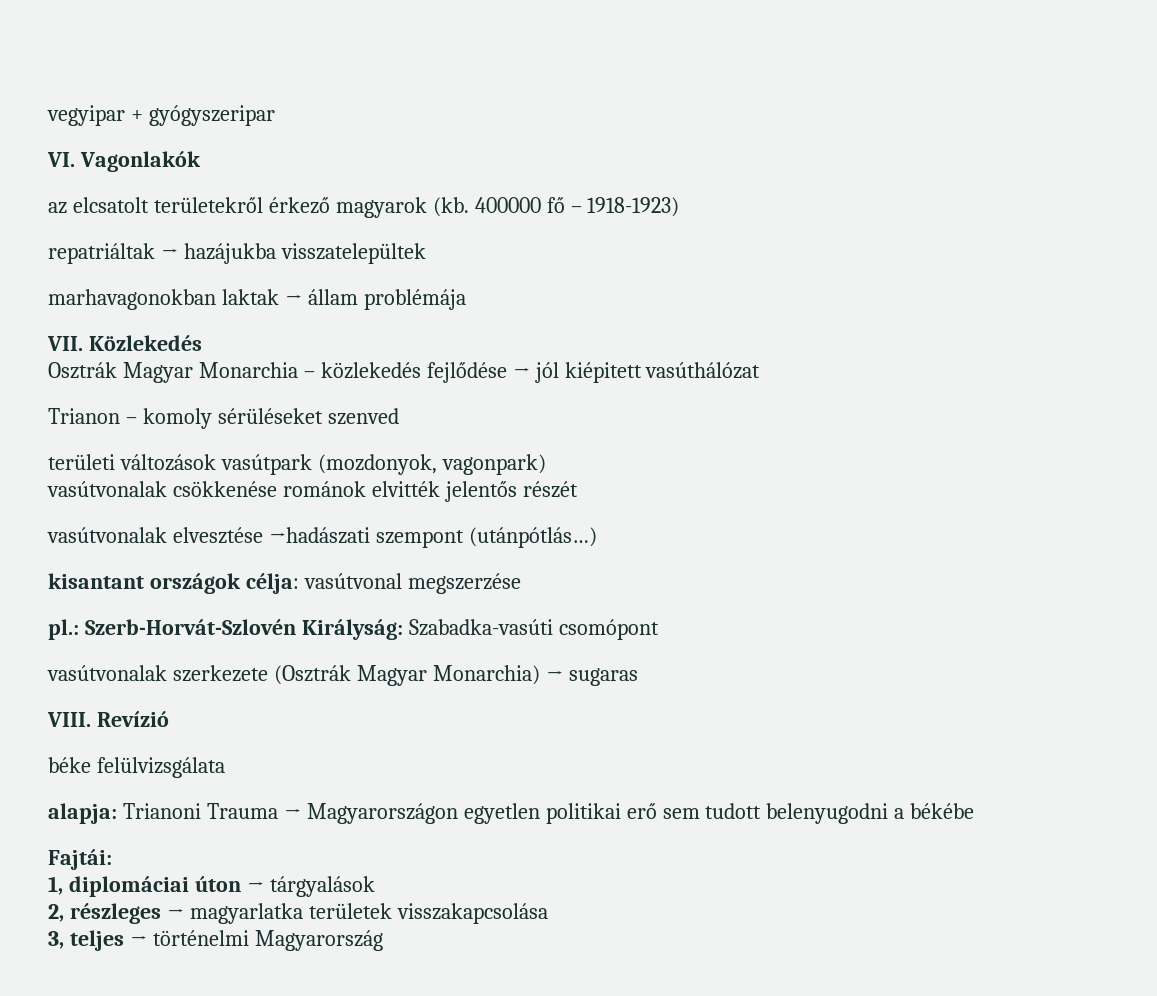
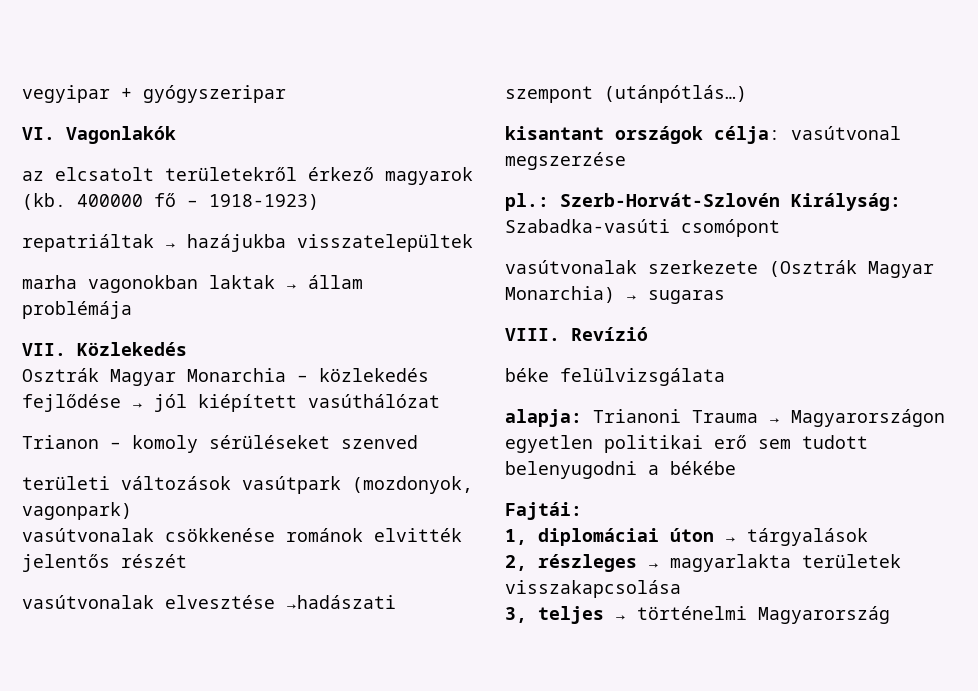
- marhavagonokban laktak → állam problémája
+ marha vagonokban laktak → állam problémája
- Osztrák Magyar Monarchia – közlekedés fejlődése → jól kiépitett vasúthálózat
+ Osztrák Magyar Monarchia – közlekedés fejlődése → jól kiépített vasúthálózat
- 2, részleges → magyarlatka területek visszakapcsolása
+ 2, részleges → magyarlakta területek visszakapcsolása

